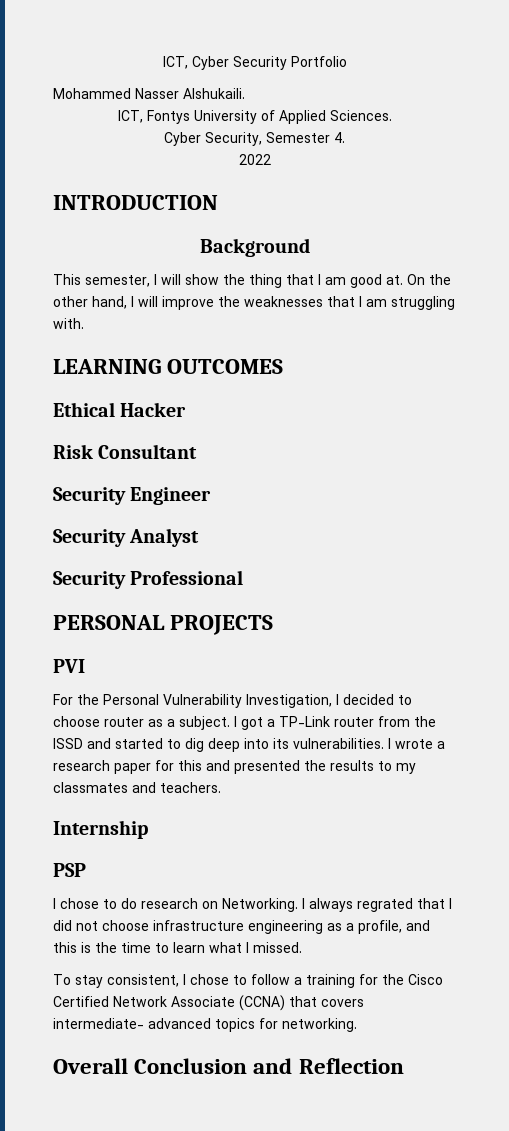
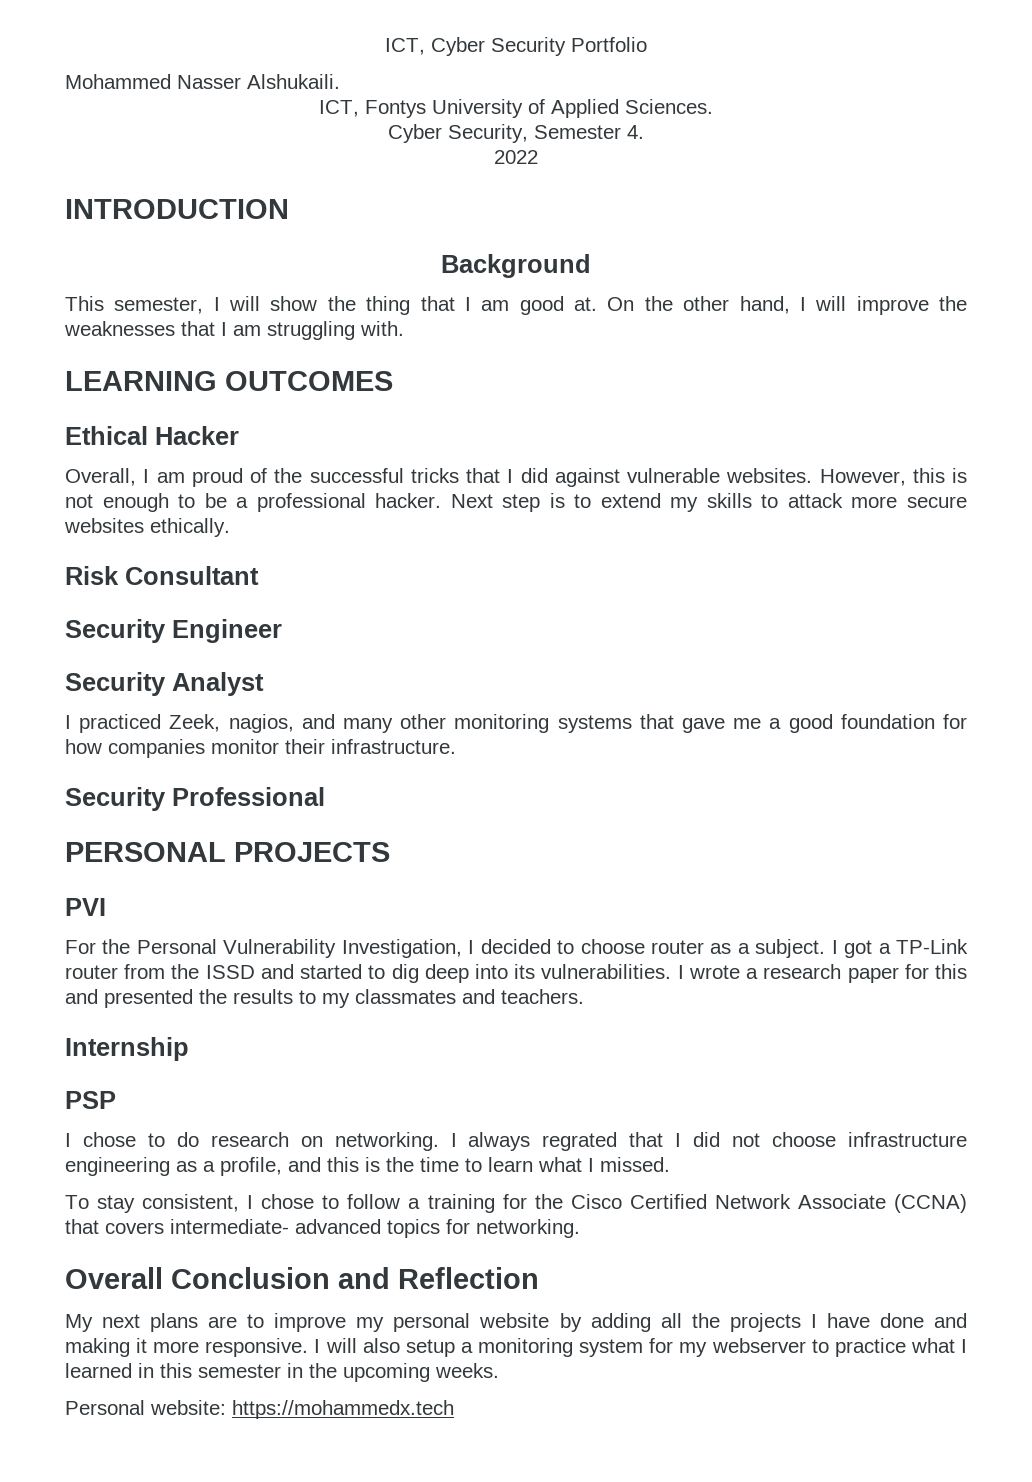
+ Overall, I am proud of the successful tricks that I did against vulnerable websites. However, this is not enough to be a professional hacker. Next step is to extend my skills to attack more secure websites ethically.
+ I practiced Zeek, nagios, and many other monitoring systems that gave me a good foundation for how companies monitor their infrastructure.
- I chose to do research on Networking.
+ I chose to do research on networking.
+ My next plans are to improve my personal website by adding all the projects I have done and making it more responsive. I will also setup a monitoring system for my webserver to practice what I learned in this semester in the upcoming weeks.
+ Personal website: https://mohammedx.tech

